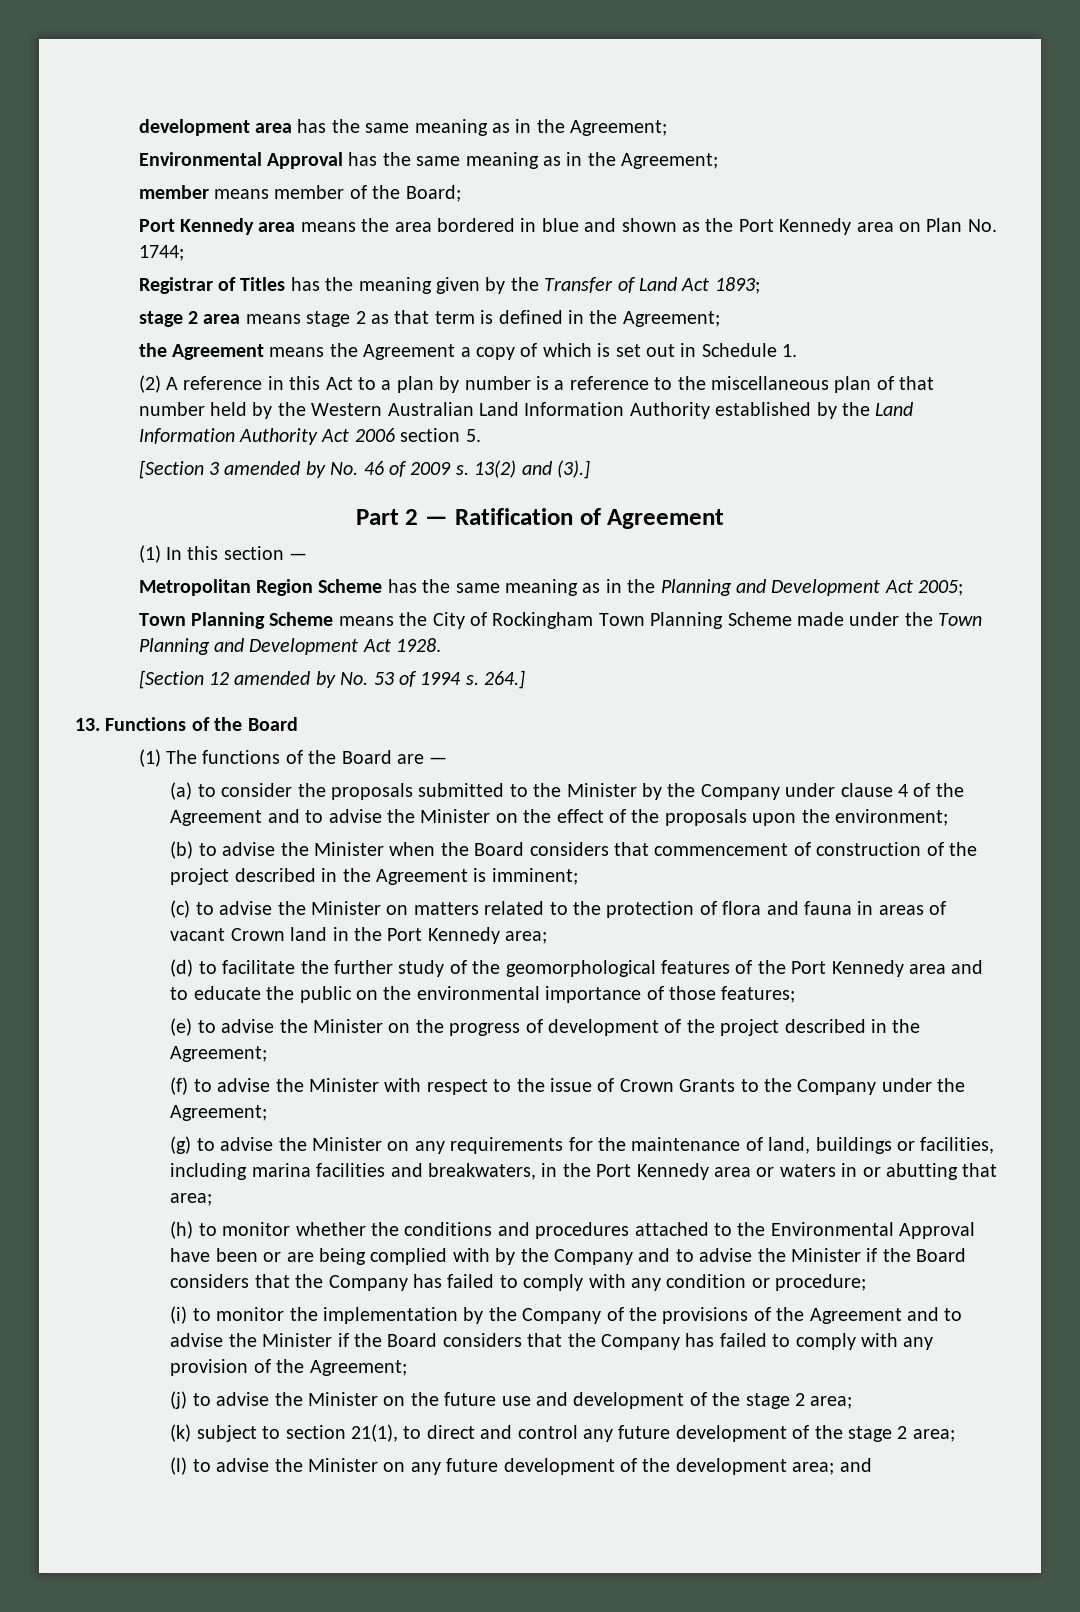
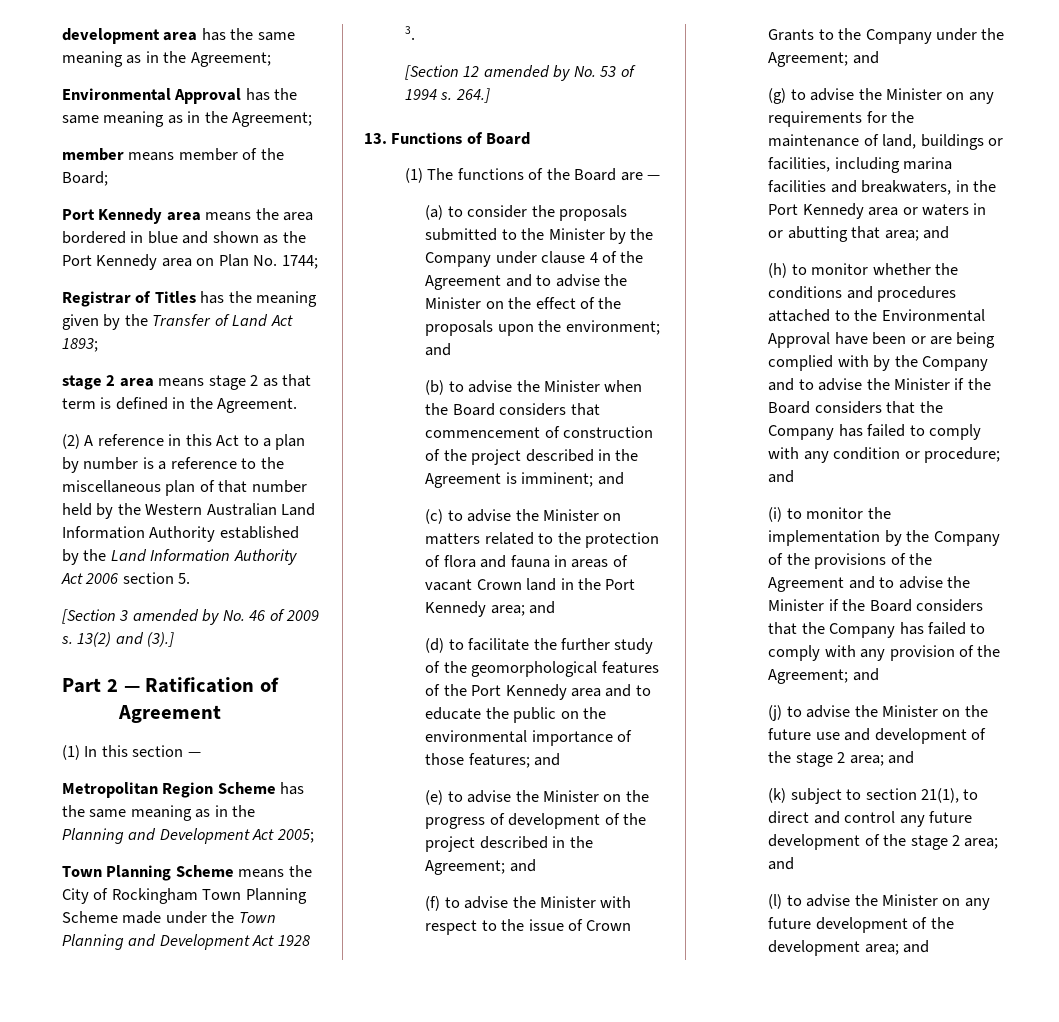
- stage 2 area means stage 2 as that term is defined in the Agreement;
- the Agreement means the Agreement a copy of which is set out in Schedule 1.
+ stage 2 area means stage 2 as that term is defined in the Agreement.
- Town Planning Scheme means the City of Rockingham Town Planning Scheme made under the Town Planning and Development Act 1928.
+ Town Planning Scheme means the City of Rockingham Town Planning Scheme made under the Town Planning and Development Act 1928 3.
- 13. Functions of the Board
+ 13. Functions of Board
- (a) to consider the proposals submitted to the Minister by the Company under clause 4 of the Agreement and to advise the Minister on the effect of the proposals upon the environment;
+ (a) to consider the proposals submitted to the Minister by the Company under clause 4 of the Agreement and to advise the Minister on the effect of the proposals upon the environment; and
- (b) to advise the Minister when the Board considers that commencement of construction of the project described in the Agreement is imminent;
+ (b) to advise the Minister when the Board considers that commencement of construction of the project described in the Agreement is imminent; and
- (c) to advise the Minister on matters related to the protection of flora and fauna in areas of vacant Crown land in the Port Kennedy area;
+ (c) to advise the Minister on matters related to the protection of flora and fauna in areas of vacant Crown land in the Port Kennedy area; and
- (d) to facilitate the further study of the geomorphological features of the Port Kennedy area and to educate the public on the environmental importance of those features;
+ (d) to facilitate the further study of the geomorphological features of the Port Kennedy area and to educate the public on the environmental importance of those features; and
- (e) to advise the Minister on the progress of development of the project described in the Agreement;
+ (e) to advise the Minister on the progress of development of the project described in the Agreement; and
- (f) to advise the Minister with respect to the issue of Crown Grants to the Company under the Agreement;
+ (f) to advise the Minister with respect to the issue of Crown Grants to the Company under the Agreement; and
- (g) to advise the Minister on any requirements for the maintenance of land, buildings or facilities, including marina facilities and breakwaters, in the Port Kennedy area or waters in or abutting that area;
+ (g) to advise the Minister on any requirements for the maintenance of land, buildings or facilities, including marina facilities and breakwaters, in the Port Kennedy area or waters in or abutting that area; and
- (h) to monitor whether the conditions and procedures attached to the Environmental Approval have been or are being complied with by the Company and to advise the Minister if the Board considers that the Company has failed to comply with any condition or procedure;
+ (h) to monitor whether the conditions and procedures attached to the Environmental Approval have been or are being complied with by the Company and to advise the Minister if the Board considers that the Company has failed to comply with any condition or procedure; and
- (i) to monitor the implementation by the Company of the provisions of the Agreement and to advise the Minister if the Board considers that the Company has failed to comply with any provision of the Agreement;
+ (i) to monitor the implementation by the Company of the provisions of the Agreement and to advise the Minister if the Board considers that the Company has failed to comply with any provision of the Agreement; and
- (j) to advise the Minister on the future use and development of the stage 2 area;
+ (j) to advise the Minister on the future use and development of the stage 2 area; and
- (k) subject to section 21(1), to direct and control any future development of the stage 2 area;
+ (k) subject to section 21(1), to direct and control any future development of the stage 2 area; and

